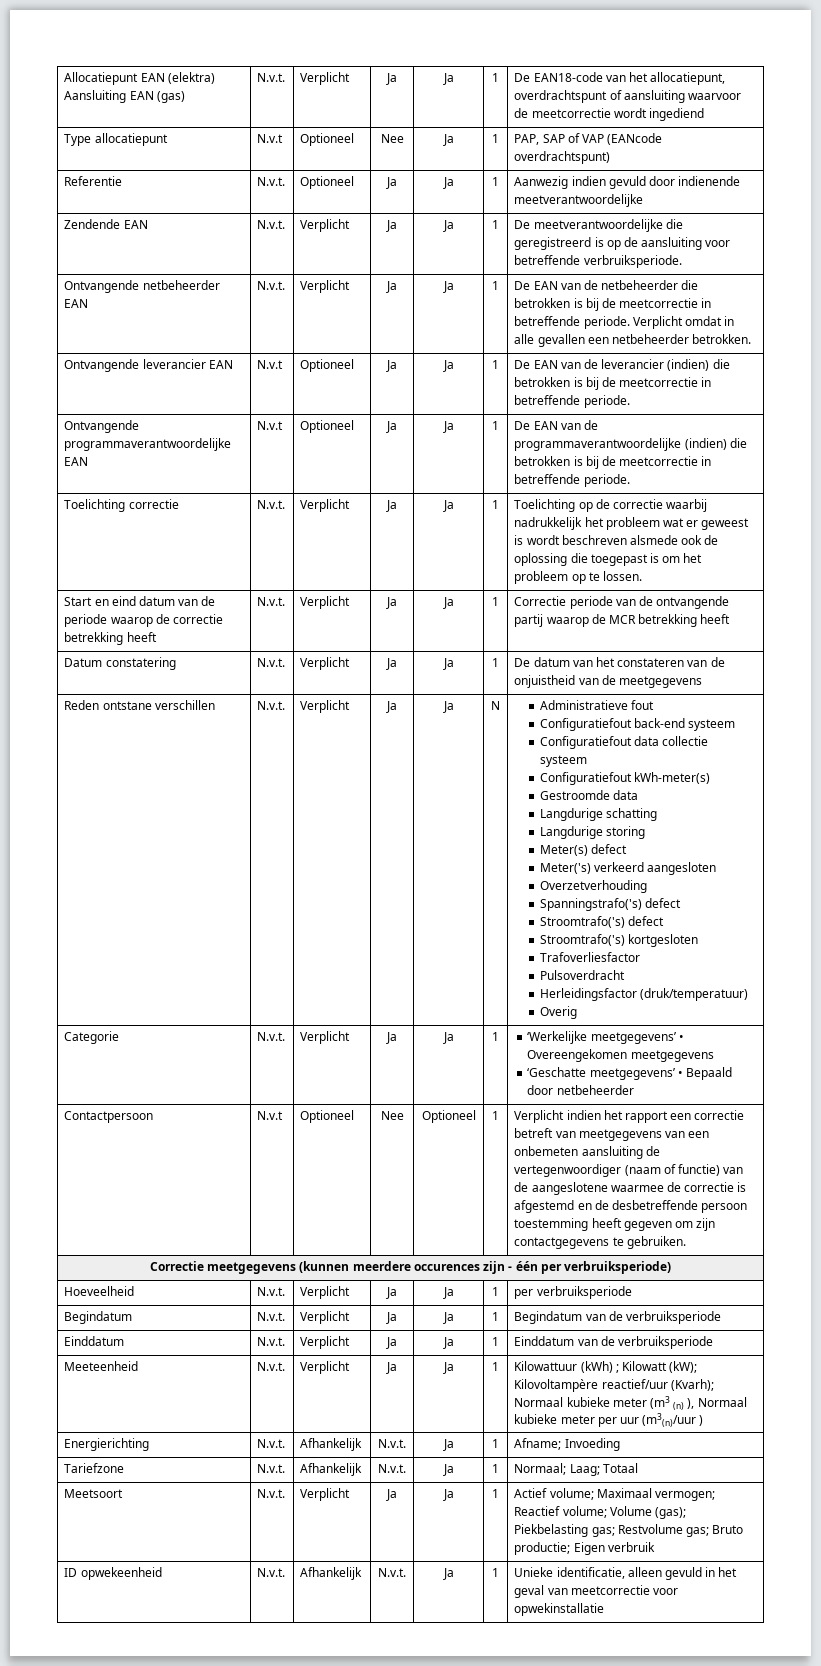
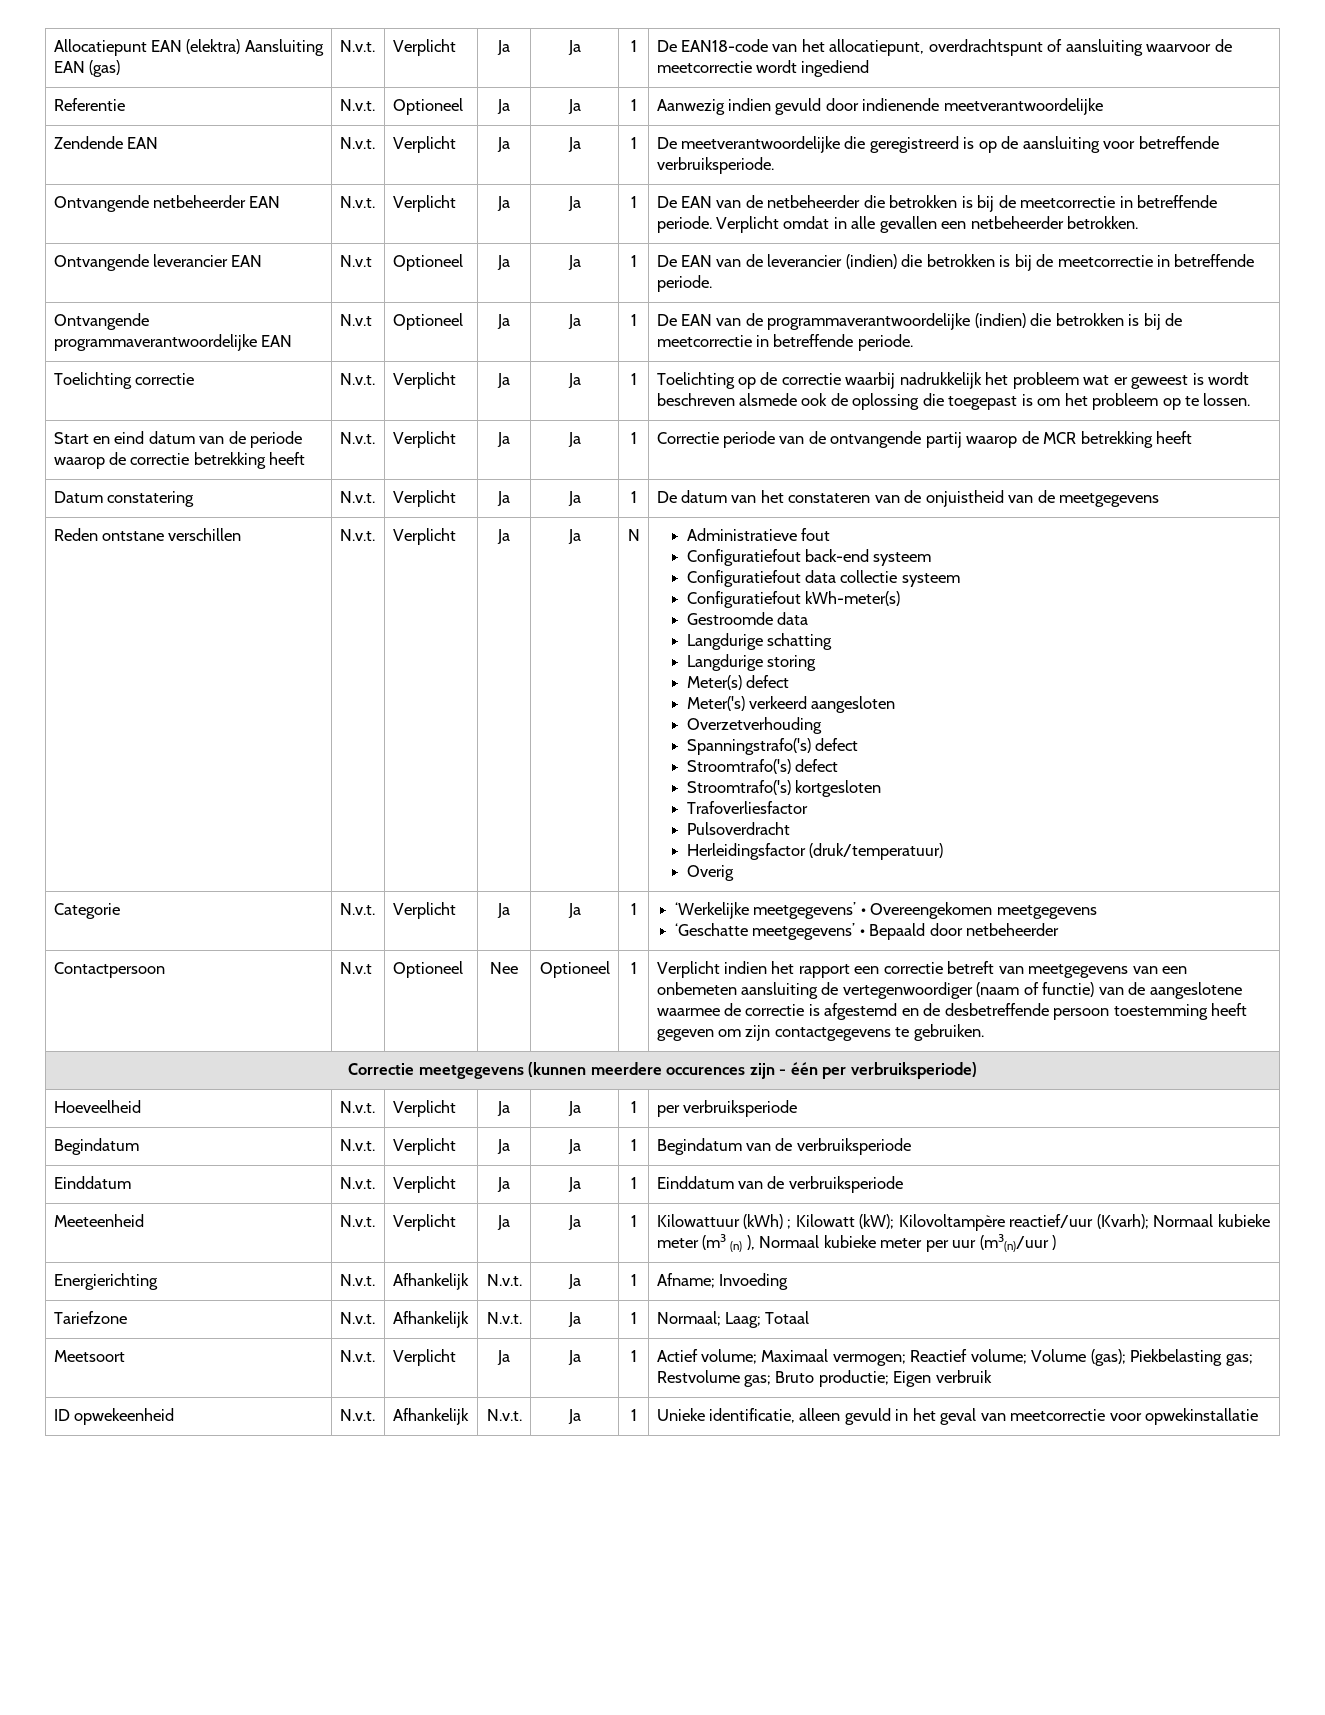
- Type allocatiepunt | N.v.t | Optioneel | Nee | Ja | 1 | PAP, SAP of VAP (EANcode overdrachtspunt)

